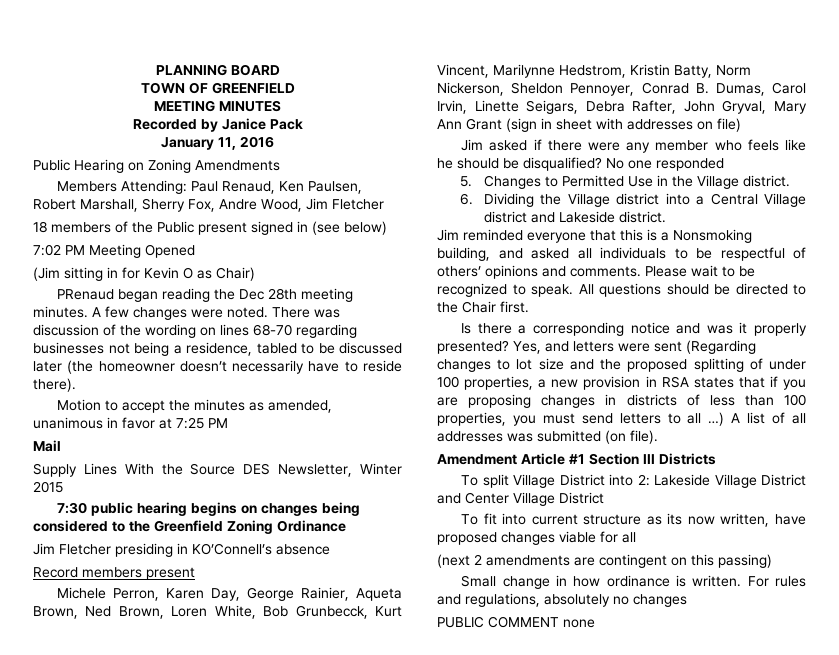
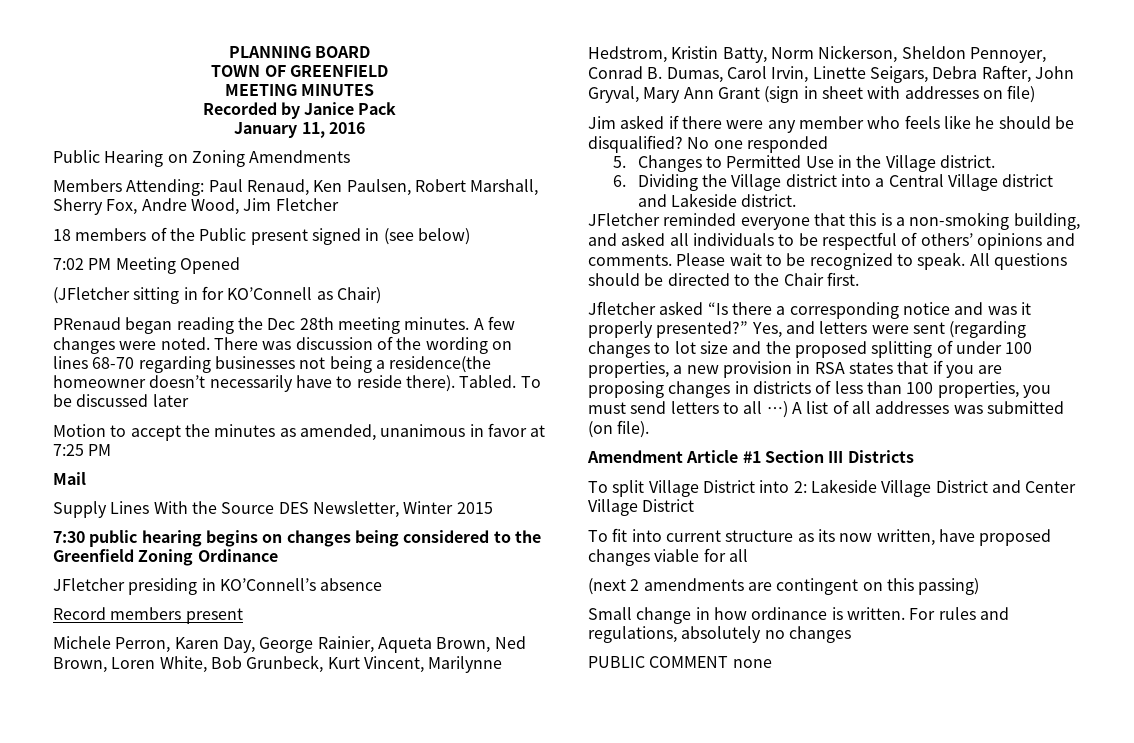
- (Jim sitting in for Kevin O as Chair)
+ (JFletcher sitting in for KO’Connell as Chair)
- There was discussion of the wording on lines 68-70 regarding businesses not being a residence, tabled to be discussed later (the homeowner doesn’t necessarily have to reside there).
+ There was discussion of the wording on lines 68-70 regarding businesses not being a residence(the homeowner doesn’t necessarily have to reside there). Tabled. To be discussed later
- Jim Fletcher presiding in KO’Connell’s absence
+ JFletcher presiding in KO’Connell’s absence
- Michele Perron, Karen Day, George Rainier, Aqueta Brown, Ned Brown, Loren White, Bob Grunbecck, Kurt Vincent, Marilynne Hedstrom, Kristin Batty, Norm Nickerson, Sheldon Pennoyer, Conrad B. Dumas, Carol Irvin, Linette Seigars, Debra Rafter, John Gryval, Mary Ann Grant (sign in sheet with addresses on file)
+ Michele Perron, Karen Day, George Rainier, Aqueta Brown, Ned Brown, Loren White, Bob Grunbeck, Kurt Vincent, Marilynne Hedstrom, Kristin Batty, Norm Nickerson, Sheldon Pennoyer, Conrad B. Dumas, Carol Irvin, Linette Seigars, Debra Rafter, John Gryval, Mary Ann Grant (sign in sheet with addresses on file)
- Jim reminded everyone that this is a Nonsmoking building, and asked all individuals to be respectful of others’ opinions and comments.
+ JFletcher reminded everyone that this is a non-smoking building, and asked all individuals to be respectful of others’ opinions and comments.
- Is there a corresponding notice and was it properly presented?
+ Jfletcher asked “Is there a corresponding notice and was it properly presented?”
- Yes, and letters were sent (Regarding changes to lot size and the proposed splitting of under 100 properties, a new provision in RSA states that if you are proposing changes in districts of less than 100 properties, you must send letters to all …)
+ Yes, and letters were sent (regarding changes to lot size and the proposed splitting of under 100 properties, a new provision in RSA states that if you are proposing changes in districts of less than 100 properties, you must send letters to all …)

